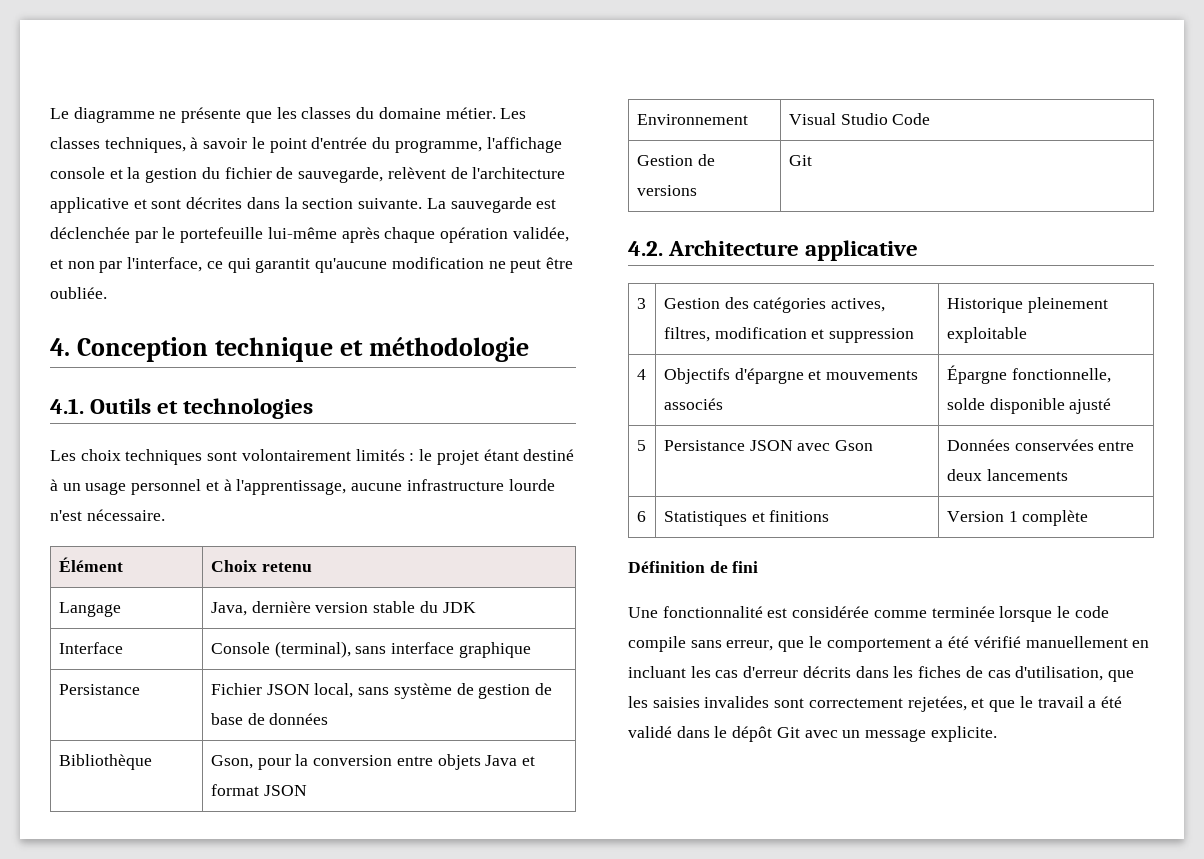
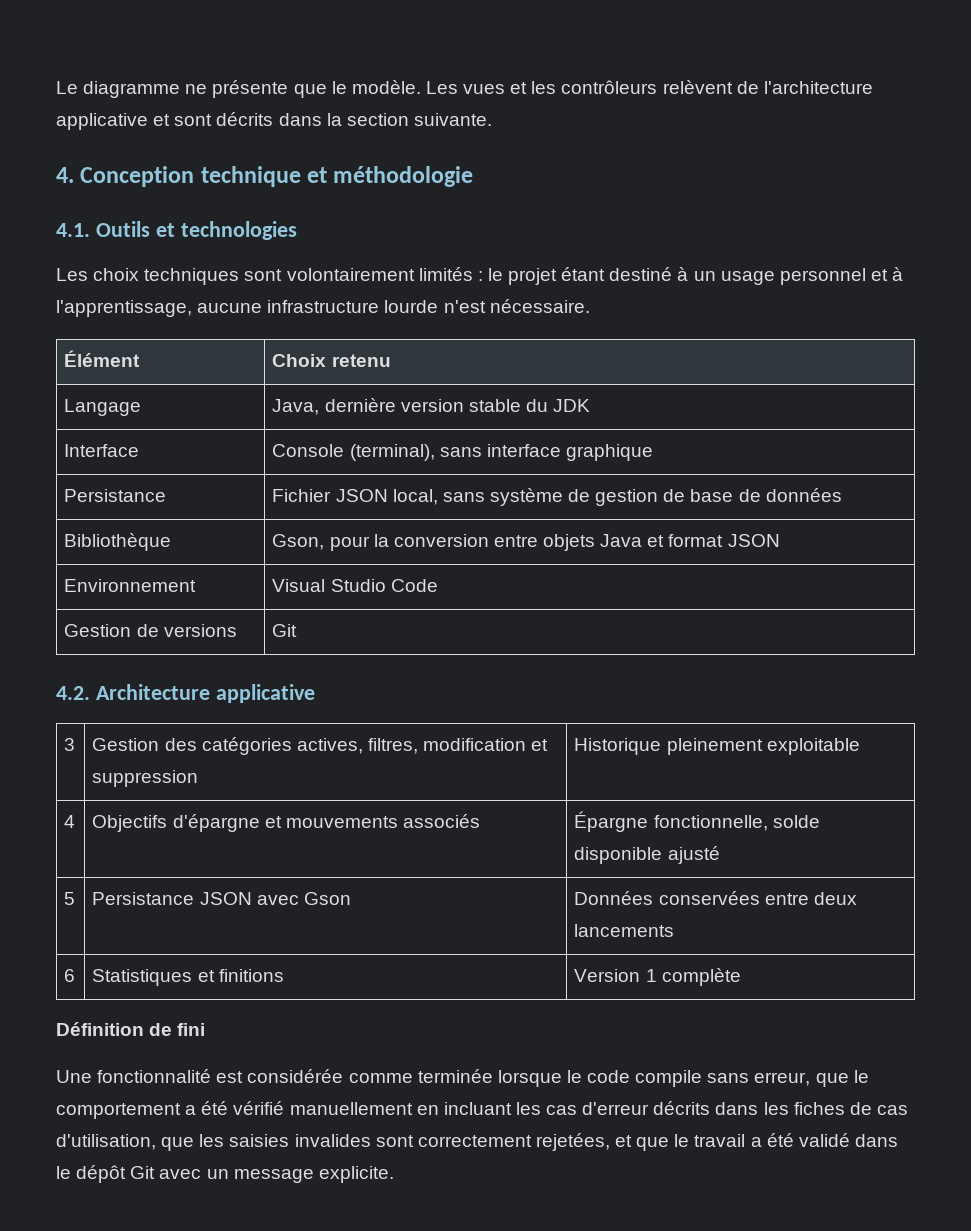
- Le diagramme ne présente que les classes du domaine métier. Les classes techniques, à savoir le point d'entrée du programme, l'affichage console et la gestion du fichier de sauvegarde, relèvent de l'architecture applicative et sont décrites dans la section suivante. La sauvegarde est déclenchée par le portefeuille lui-même après chaque opération validée, et non par l'interface, ce qui garantit qu'aucune modification ne peut être oubliée.
+ Le diagramme ne présente que le modèle. Les vues et les contrôleurs relèvent de l'architecture applicative et sont décrits dans la section suivante.

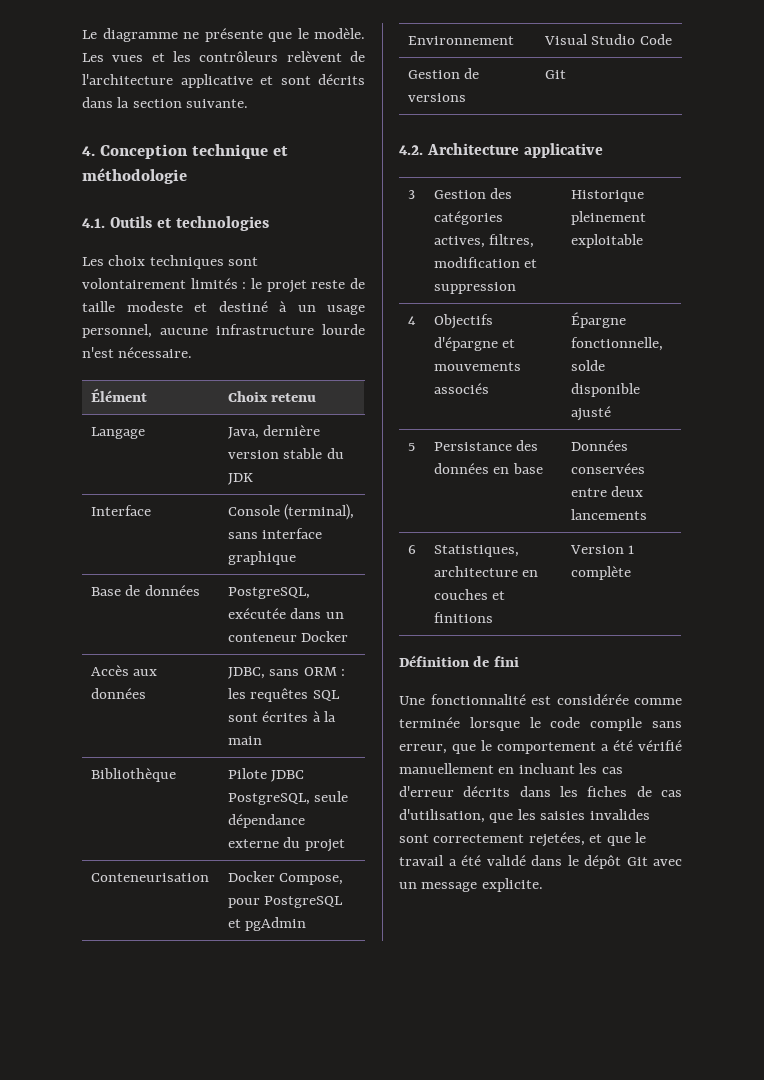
- Les choix techniques sont volontairement limités : le projet étant destiné à un usage personnel et à l'apprentissage, aucune infrastructure lourde n'est nécessaire.
+ Les choix techniques sont volontairement limités : le projet reste de taille modeste et destiné à un usage personnel, aucune infrastructure lourde n'est nécessaire.
- Persistance | Fichier JSON local, sans système de gestion de base de données
- Bibliothèque | Gson, pour la conversion entre objets Java et format JSON
+ Base de données | PostgreSQL, exécutée dans un conteneur Docker
+ Accès aux données | JDBC, sans ORM : les requêtes SQL sont écrites à la main
+ Bibliothèque | Pilote JDBC PostgreSQL, seule dépendance externe du projet
+ Conteneurisation | Docker Compose, pour PostgreSQL et pgAdmin
- 5 | Persistance JSON avec Gson | Données conservées entre deux lancements
+ 5 | Persistance des données en base | Données conservées entre deux lancements
- 6 | Statistiques et finitions | Version 1 complète
+ 6 | Statistiques, architecture en couches et finitions | Version 1 complète

